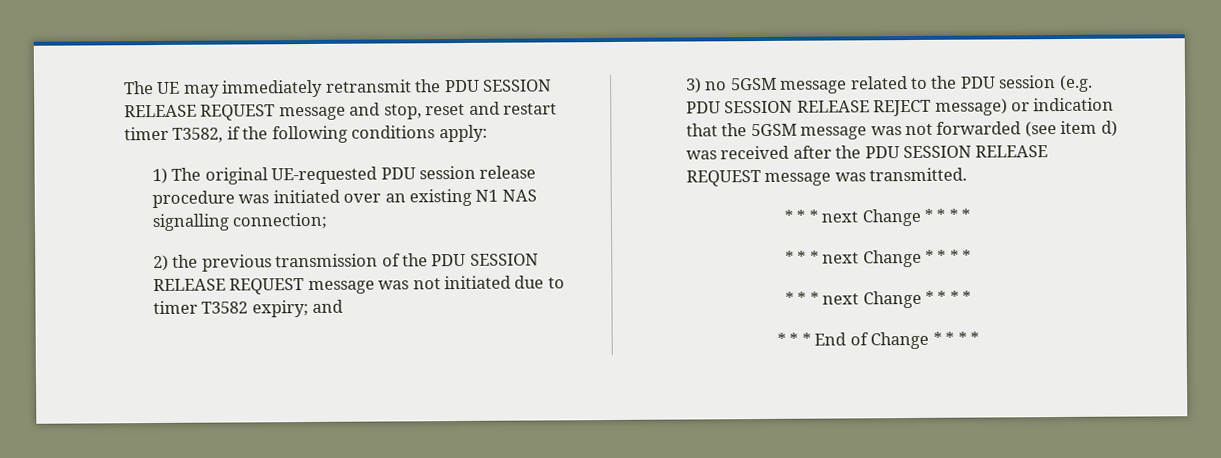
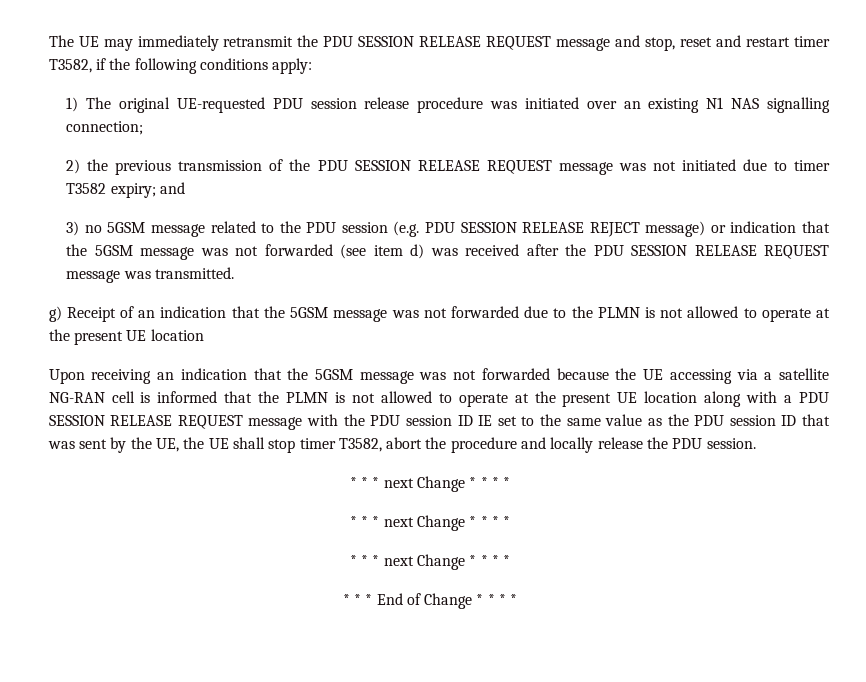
+ g) Receipt of an indication that the 5GSM message was not forwarded due to the PLMN is not allowed to operate at the present UE location
+ Upon receiving an indication that the 5GSM message was not forwarded because the UE accessing via a satellite NG-RAN cell is informed that the PLMN is not allowed to operate at the present UE location along with a PDU SESSION RELEASE REQUEST message with the PDU session ID IE set to the same value as the PDU session ID that was sent by the UE, the UE shall stop timer T3582, abort the procedure and locally release the PDU session.

